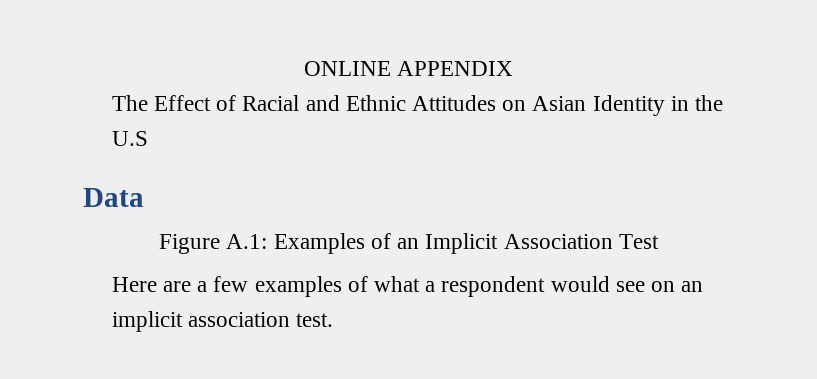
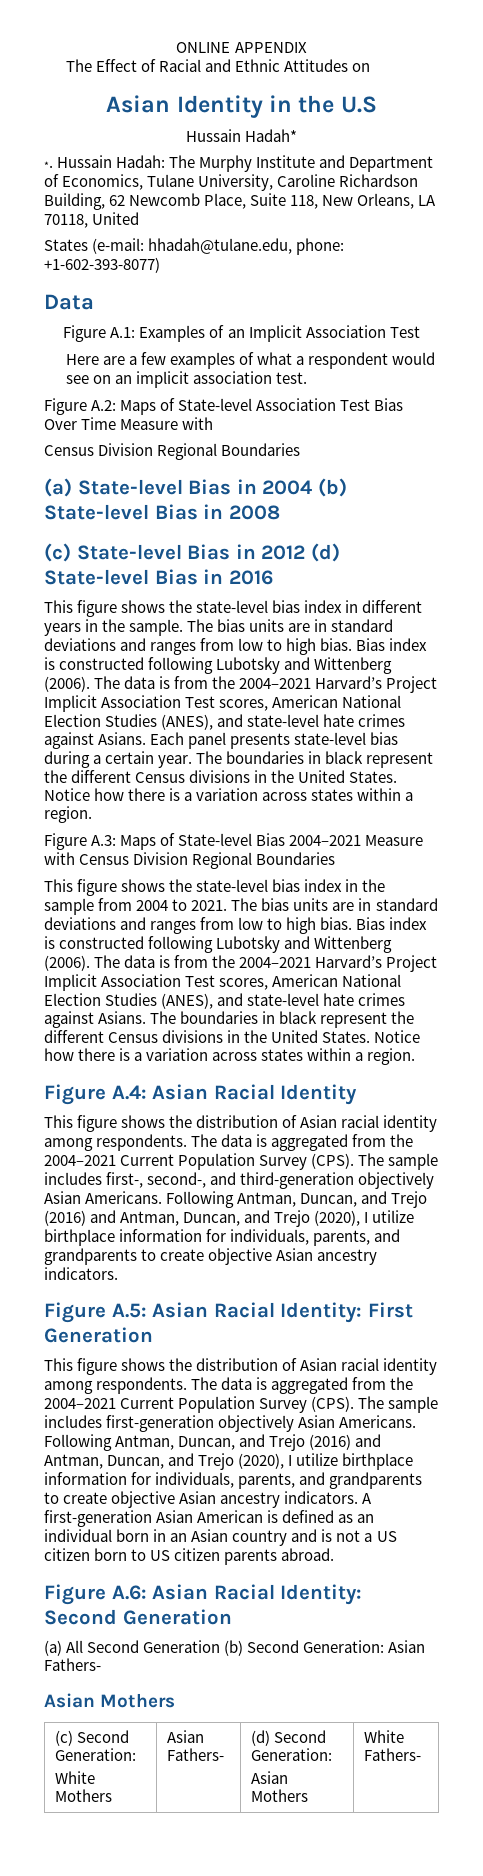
- The Effect of Racial and Ethnic Attitudes on Asian Identity in the U.S
+ The Effect of Racial and Ethnic Attitudes on
+ Asian Identity in the U.S
+ Hussain Hadah*
+ *. Hussain Hadah: The Murphy Institute and Department of Economics, Tulane University, Caroline Richardson Building, 62 Newcomb Place, Suite 118, New Orleans, LA 70118, United
+ States (e-mail: hhadah@tulane.edu, phone: +1-602-393-8077)
+ Figure A.2: Maps of State-level Association Test Bias Over Time Measure with
+ Census Division Regional Boundaries
+ (a) State-level Bias in 2004 (b) State-level Bias in 2008
+ (c) State-level Bias in 2012 (d) State-level Bias in 2016
+ This figure shows the state-level bias index in different years in the sample. The bias units are in standard deviations and ranges from low to high bias. Bias index is constructed following Lubotsky and Wittenberg (2006). The data is from the 2004–2021 Harvard’s Project Implicit Association Test scores, American National Election Studies (ANES), and state-level hate crimes against Asians. Each panel presents state-level bias during a certain year. The boundaries in black represent the different Census divisions in the United States. Notice how there is a variation across states within a region.
+ Figure A.3: Maps of State-level Bias 2004–2021 Measure with Census Division Regional Boundaries
+ This figure shows the state-level bias index in the sample from 2004 to 2021. The bias units are in standard deviations and ranges from low to high bias. Bias index is constructed following Lubotsky and Wittenberg (2006). The data is from the 2004–2021 Harvard’s Project Implicit Association Test scores, American National Election Studies (ANES), and state-level hate crimes against Asians. The boundaries in black represent the different Census divisions in the United States. Notice how there is a variation across states within a region.
+ Figure A.4: Asian Racial Identity
+ This figure shows the distribution of Asian racial identity among respondents. The data is aggregated from the 2004–2021 Current Population Survey (CPS). The sample includes first-, second-, and third-generation objectively Asian Americans. Following Antman, Duncan, and Trejo (2016) and Antman, Duncan, and Trejo (2020), I utilize birthplace information for individuals, parents, and grandparents to create objective Asian ancestry indicators.
+ Figure A.5: Asian Racial Identity: First Generation
+ This figure shows the distribution of Asian racial identity among respondents. The data is aggregated from the 2004–2021 Current Population Survey (CPS). The sample includes first-generation objectively Asian Americans. Following Antman, Duncan, and Trejo (2016) and Antman, Duncan, and Trejo (2020), I utilize birthplace information for individuals, parents, and grandparents to create objective Asian ancestry indicators. A first-generation Asian American is defined as an individual born in an Asian country and is not a US citizen born to US citizen parents abroad.
+ Figure A.6: Asian Racial Identity: Second Generation
+ (a) All Second Generation (b) Second Generation: Asian Fathers-
+ Asian Mothers
+ (c) Second Generation:
+ White Mothers | Asian Fathers- | (d) Second Generation:
+ Asian Mothers | White Fathers-

